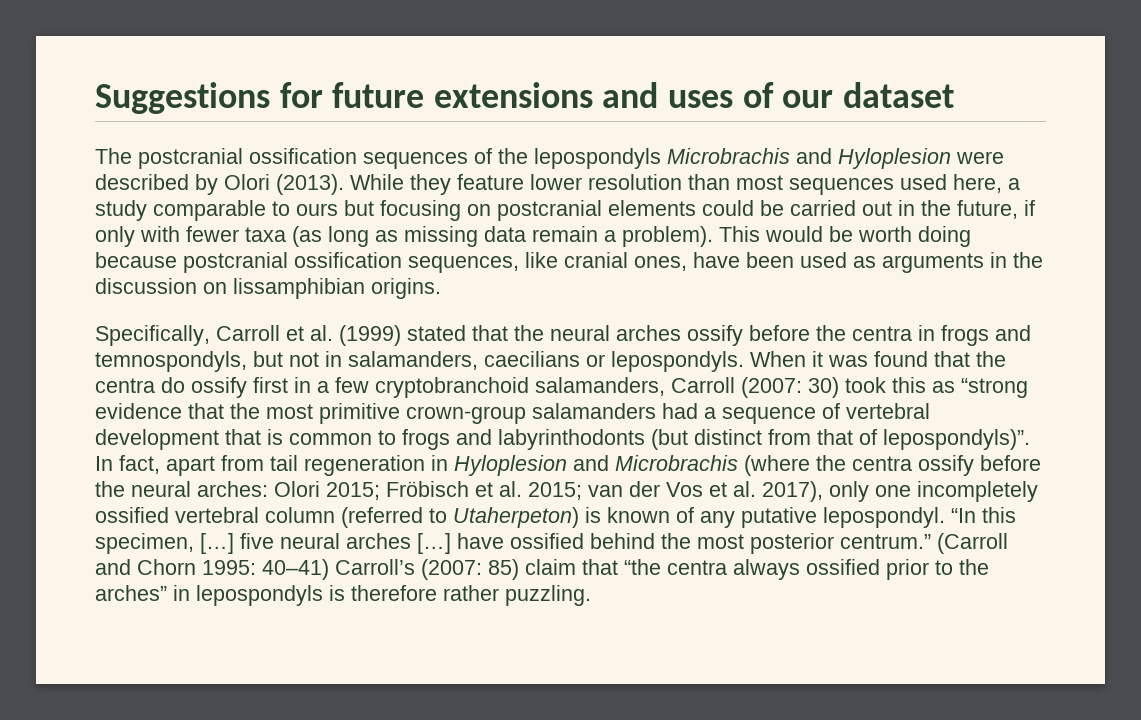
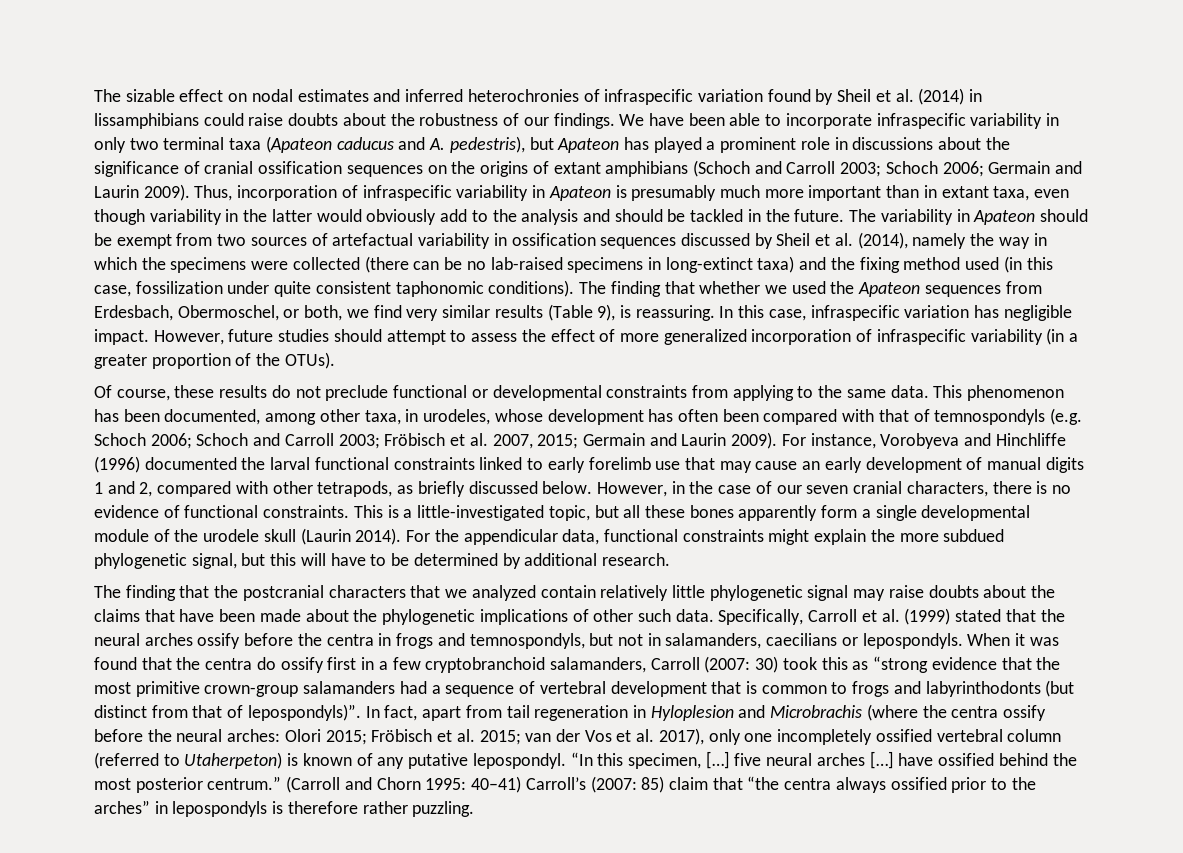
- Suggestions for future extensions and uses of our dataset
- The postcranial ossification sequences of the lepospondyls Microbrachis and Hyloplesion were described by Olori (2013). While they feature lower resolution than most sequences used here, a study comparable to ours but focusing on postcranial elements could be carried out in the future, if only with fewer taxa (as long as missing data remain a problem). This would be worth doing because postcranial ossification sequences, like cranial ones, have been used as arguments in the discussion on lissamphibian origins.
- Specifically, Carroll et al. (1999) stated that the neural arches ossify before the centra in frogs and temnospondyls, but not in salamanders, caecilians or lepospondyls.
+ The sizable effect on nodal estimates and inferred heterochronies of infraspecific variation found by Sheil et al. (2014) in lissamphibians could raise doubts about the robustness of our findings. We have been able to incorporate infraspecific variability in only two terminal taxa (Apateon caducus and A. pedestris), but Apateon has played a prominent role in discussions about the significance of cranial ossification sequences on the origins of extant amphibians (Schoch and Carroll 2003; Schoch 2006; Germain and Laurin 2009). Thus, incorporation of infraspecific variability in Apateon is presumably much more important than in extant taxa, even though variability in the latter would obviously add to the analysis and should be tackled in the future. The variability in Apateon should be exempt from two sources of artefactual variability in ossification sequences discussed by Sheil et al. (2014), namely the way in which the specimens were collected (there can be no lab-raised specimens in long-extinct taxa) and the fixing method used (in this case, fossilization under quite consistent taphonomic conditions). The finding that whether we used the Apateon sequences from Erdesbach, Obermoschel, or both, we find very similar results (Table 9), is reassuring. In this case, infraspecific variation has negligible impact. However, future studies should attempt to assess the effect of more generalized incorporation of infraspecific variability (in a greater proportion of the OTUs).
+ Of course, these results do not preclude functional or developmental constraints from applying to the same data. This phenomenon has been documented, among other taxa, in urodeles, whose development has often been compared with that of temnospondyls (e.g. Schoch 2006; Schoch and Carroll 2003; Fröbisch et al. 2007, 2015; Germain and Laurin 2009). For instance, Vorobyeva and Hinchliffe (1996) documented the larval functional constraints linked to early forelimb use that may cause an early development of manual digits 1 and 2, compared with other tetrapods, as briefly discussed below. However, in the case of our seven cranial characters, there is no evidence of functional constraints. This is a little-investigated topic, but all these bones apparently form a single developmental module of the urodele skull (Laurin 2014). For the appendicular data, functional constraints might explain the more subdued phylogenetic signal, but this will have to be determined by additional research.
+ The finding that the postcranial characters that we analyzed contain relatively little phylogenetic signal may raise doubts about the claims that have been made about the phylogenetic implications of other such data. Specifically, Carroll et al. (1999) stated that the neural arches ossify before the centra in frogs and temnospondyls, but not in salamanders, caecilians or lepospondyls.

